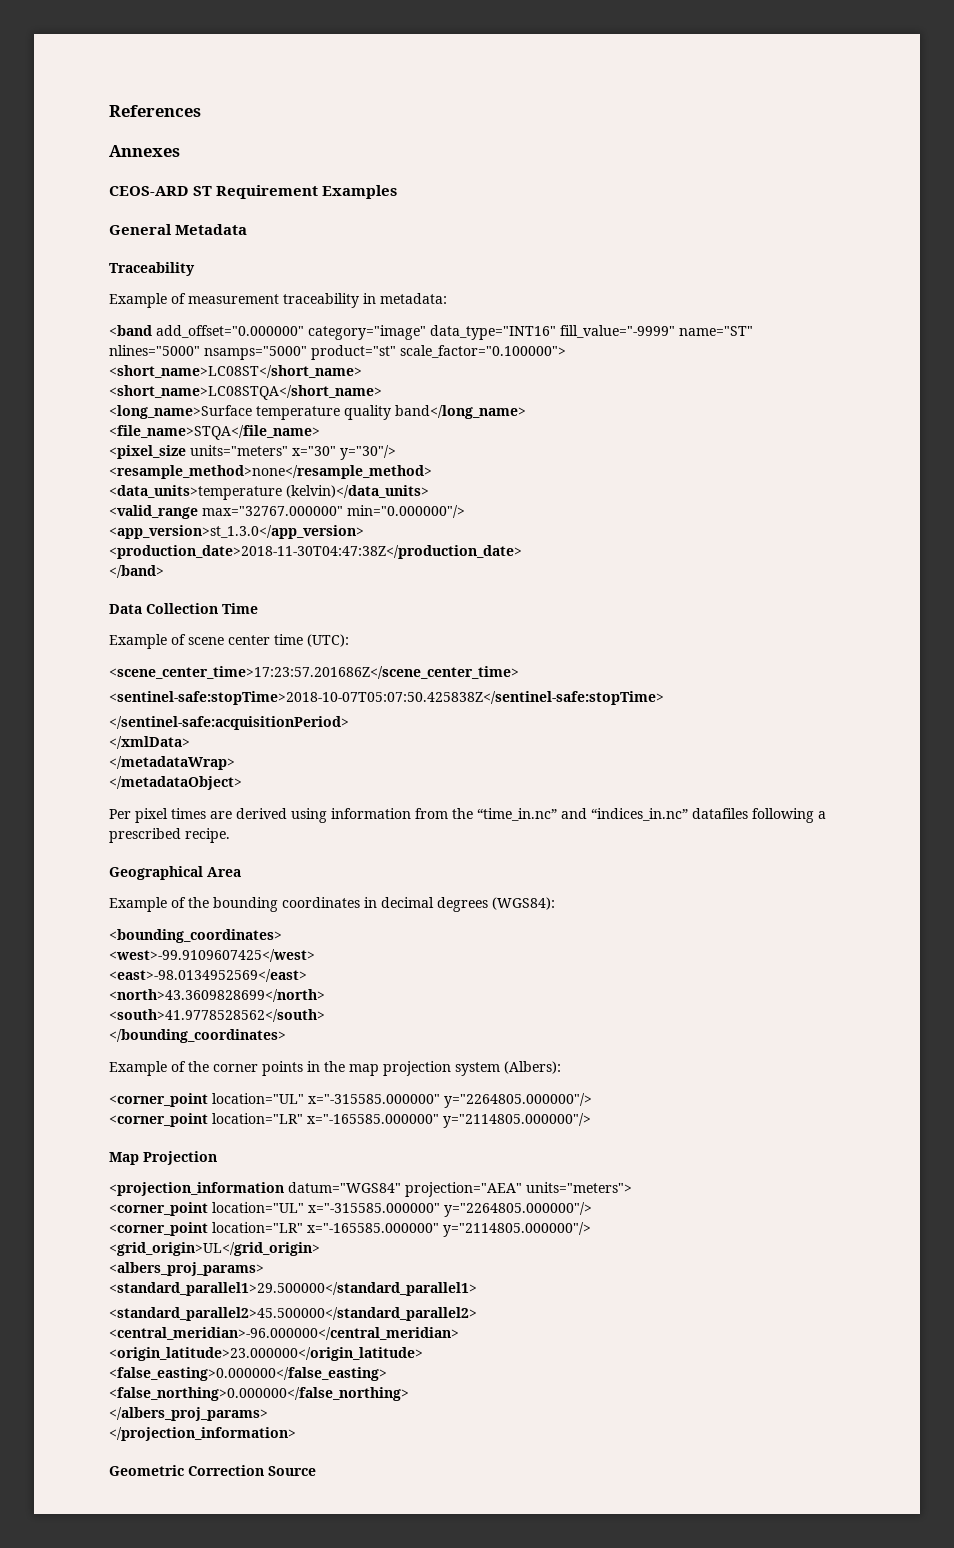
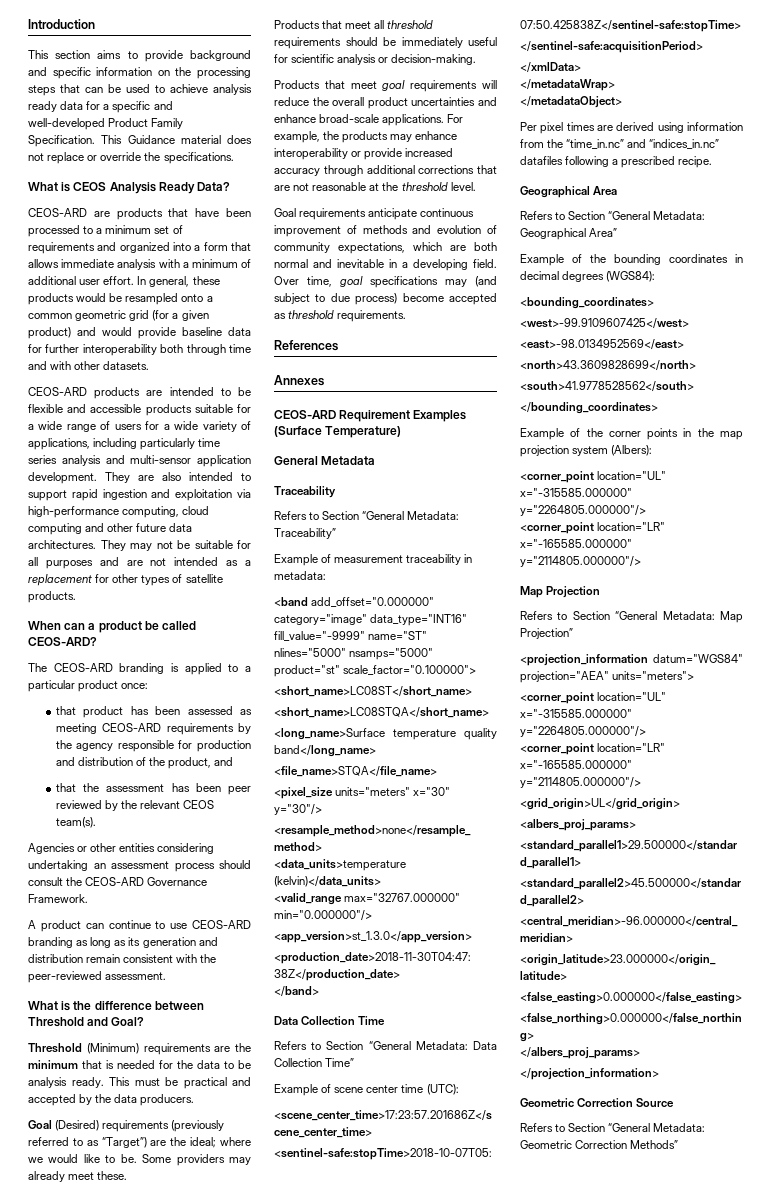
+ Introduction
+ This section aims to provide background and specific information on the processing steps that can be used to achieve analysis ready data for a specific and well-developed Product Family Specification. This Guidance material does not replace or override the specifications.
+ What is CEOS Analysis Ready Data?
+ CEOS-ARD are products that have been processed to a minimum set of requirements and organized into a form that allows immediate analysis with a minimum of additional user effort. In general, these products would be resampled onto a common geometric grid (for a given product) and would provide baseline data for further interoperability both through time and with other datasets.
+ CEOS-ARD products are intended to be flexible and accessible products suitable for a wide range of users for a wide variety of applications, including particularly time series analysis and multi-sensor application development. They are also intended to support rapid ingestion and exploitation via high-performance computing, cloud computing and other future data architectures. They may not be suitable for all purposes and are not intended as a replacement for other types of satellite products.
+ When can a product be called CEOS-ARD?
+ The CEOS-ARD branding is applied to a particular product once:
+ that product has been assessed as meeting CEOS-ARD requirements by the agency responsible for production and distribution of the product, and
+ that the assessment has been peer reviewed by the relevant CEOS team(s).
+ Agencies or other entities considering undertaking an assessment process should consult the CEOS-ARD Governance Framework.
+ A product can continue to use CEOS-ARD branding as long as its generation and distribution remain consistent with the peer-reviewed assessment.
+ What is the difference between Threshold and Goal?
+ Threshold (Minimum) requirements are the minimum that is needed for the data to be analysis ready. This must be practical and accepted by the data producers.
+ Goal (Desired) requirements (previously referred to as “Target”) are the ideal; where we would like to be. Some providers may already meet these.
+ Products that meet all threshold requirements should be immediately useful for scientific analysis or decision-making.
+ Products that meet goal requirements will reduce the overall product uncertainties and enhance broad-scale applications. For example, the products may enhance interoperability or provide increased accuracy through additional corrections that are not reasonable at the threshold level.
+ Goal requirements anticipate continuous improvement of methods and evolution of community expectations, which are both normal and inevitable in a developing field. Over time, goal specifications may (and subject to due process) become accepted as threshold requirements.
- CEOS-ARD ST Requirement Examples
+ CEOS-ARD Requirement Examples (Surface Temperature)
+ Refers to Section “General Metadata: Traceability”
+ Refers to Section “General Metadata: Data Collection Time”
+ Refers to Section “General Metadata: Geographical Area”
+ Refers to Section “General Metadata: Map Projection”
+ Refers to Section “General Metadata: Geometric Correction Methods”

